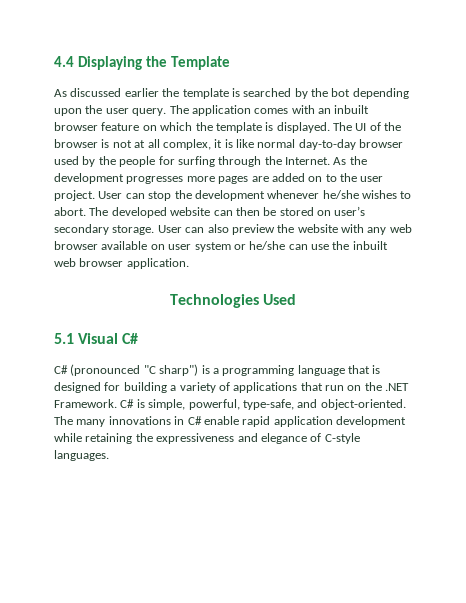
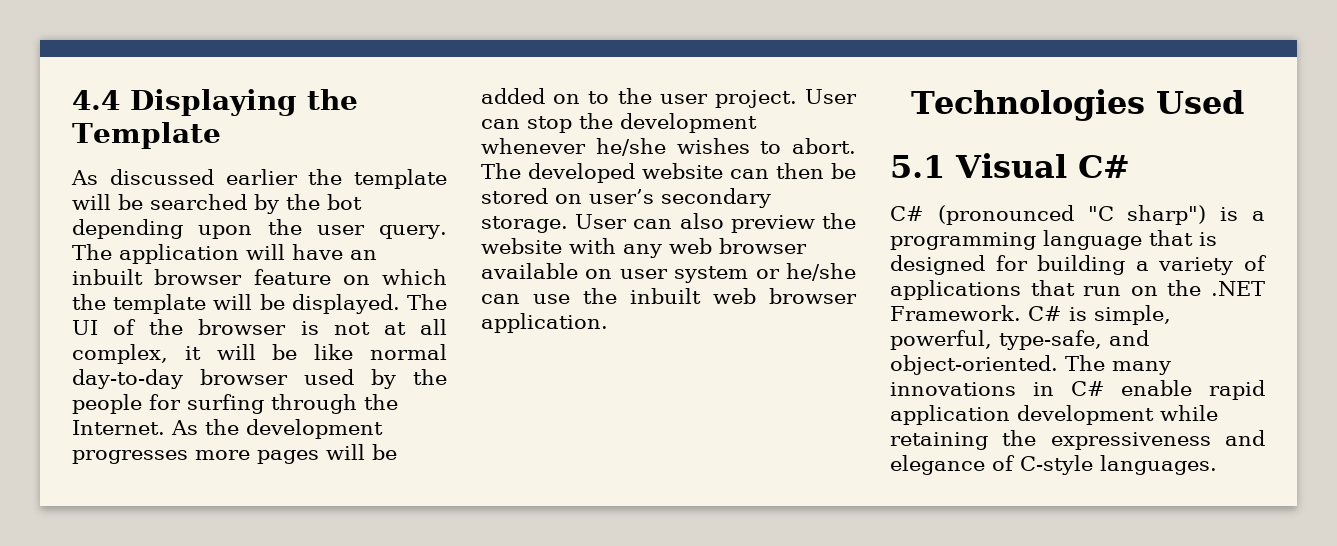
- As discussed earlier the template is searched by the bot depending upon the user query.
+ As discussed earlier the template will be searched by the bot depending upon the user query.
- The application comes with an inbuilt browser feature on which the template is displayed.
+ The application will have an inbuilt browser feature on which the template will be displayed.
- The UI of the browser is not at all complex, it is like normal day-to-day browser used by the people for surfing through the Internet.
+ The UI of the browser is not at all complex, it will be like normal day-to-day browser used by the people for surfing through the Internet.
- As the development progresses more pages are added on to the user project.
+ As the development progresses more pages will be added on to the user project.

